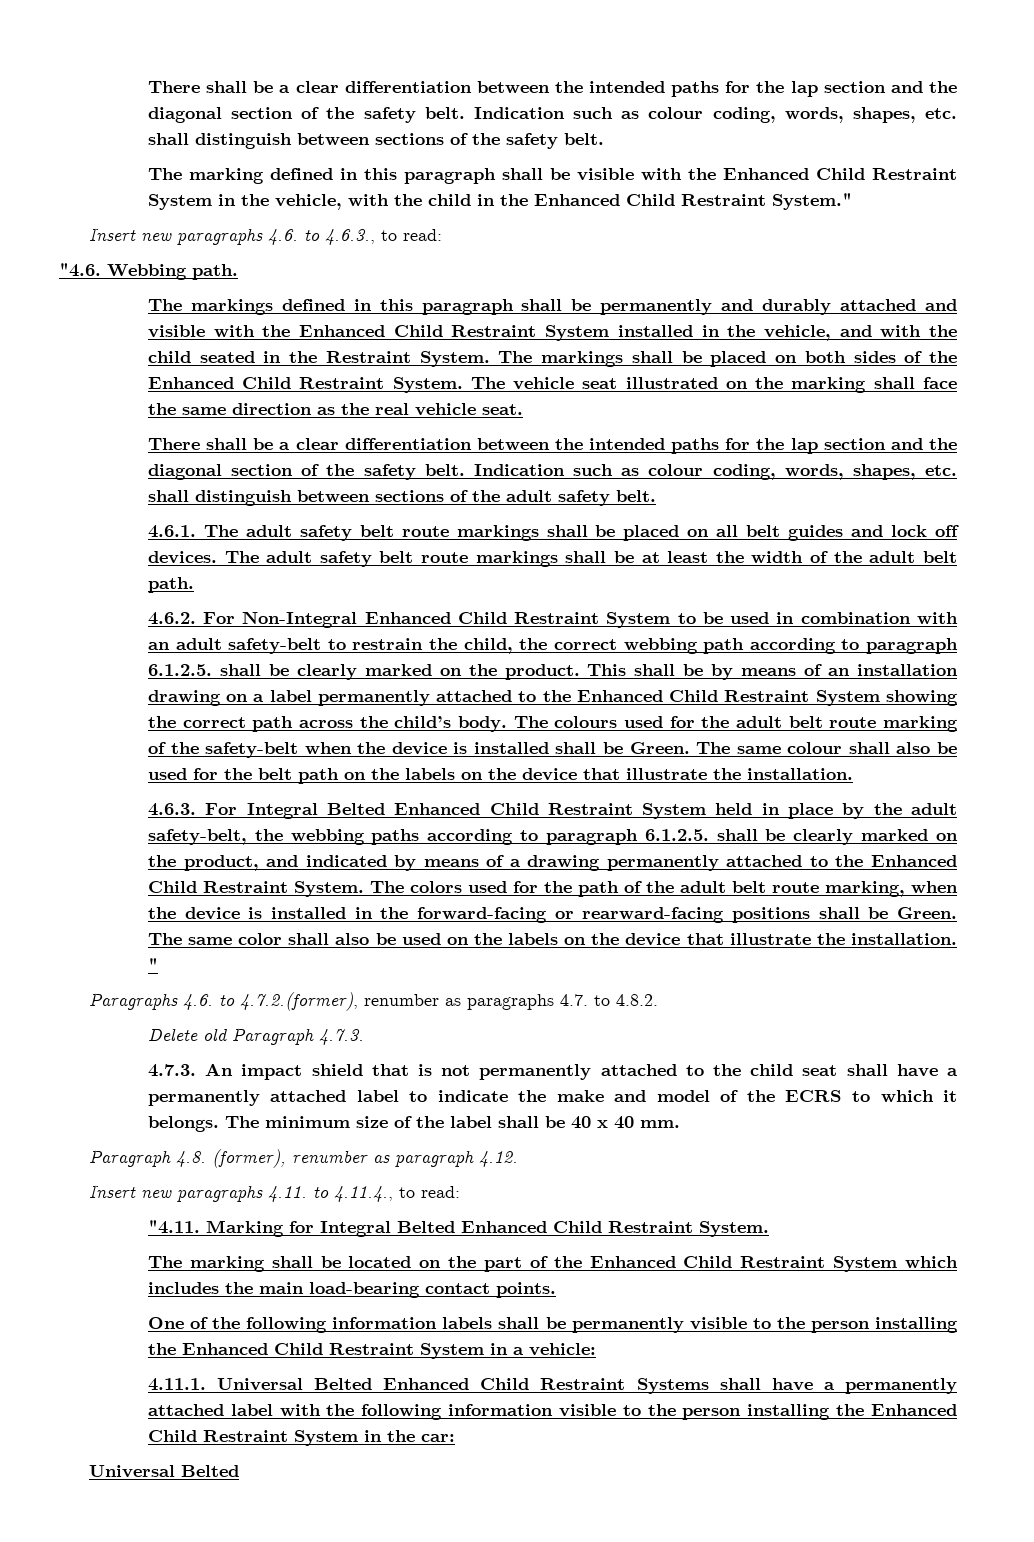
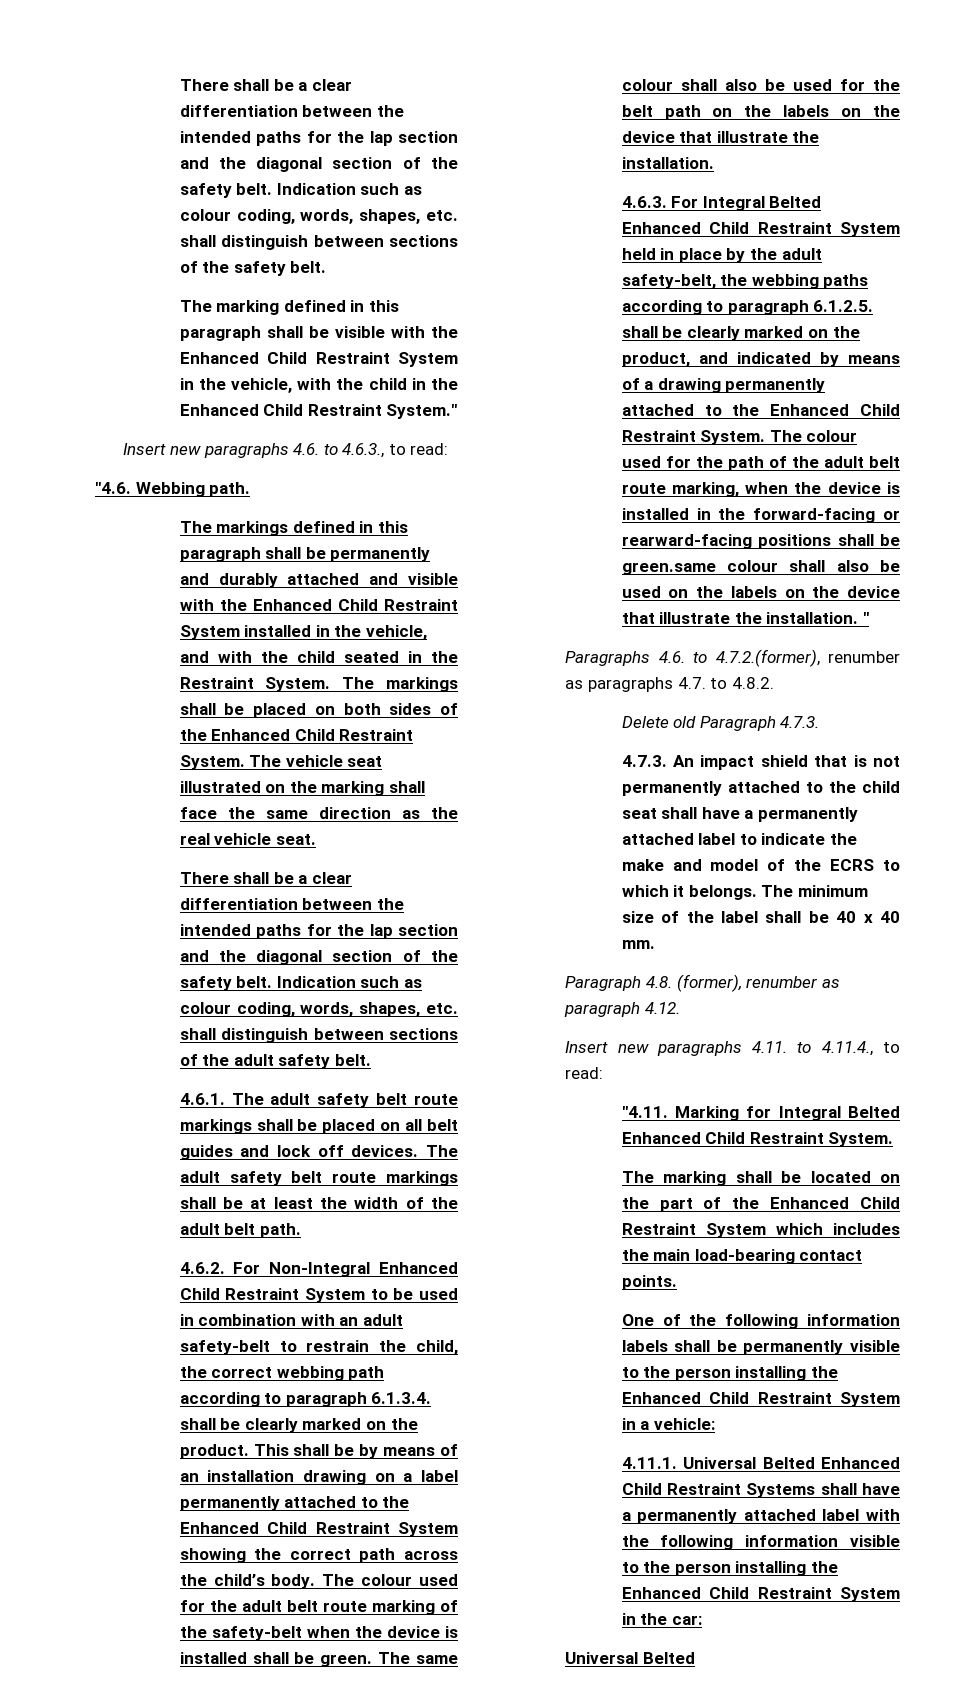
- 4.6.2. For Non-Integral Enhanced Child Restraint System to be used in combination with an adult safety-belt to restrain the child, the correct webbing path according to paragraph 6.1.2.5. shall be clearly marked on the product.
+ 4.6.2. For Non-Integral Enhanced Child Restraint System to be used in combination with an adult safety-belt to restrain the child, the correct webbing path according to paragraph 6.1.3.4. shall be clearly marked on the product.
- The colours used for the adult belt route marking of the safety-belt when the device is installed shall be Green.
+ The colour used for the adult belt route marking of the safety-belt when the device is installed shall be green.
- The colors used for the path of the adult belt route marking, when the device is installed in the forward-facing or rearward-facing positions shall be Green. The same color shall also be used on the labels on the device that illustrate the installation.
+ The colour used for the path of the adult belt route marking, when the device is installed in the forward-facing or rearward-facing positions shall be green.same colour shall also be used on the labels on the device that illustrate the installation.

